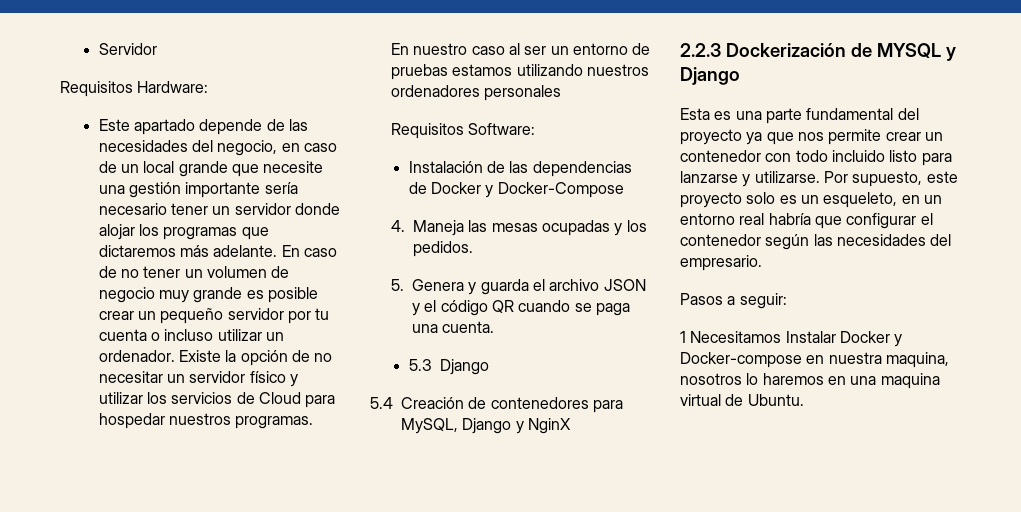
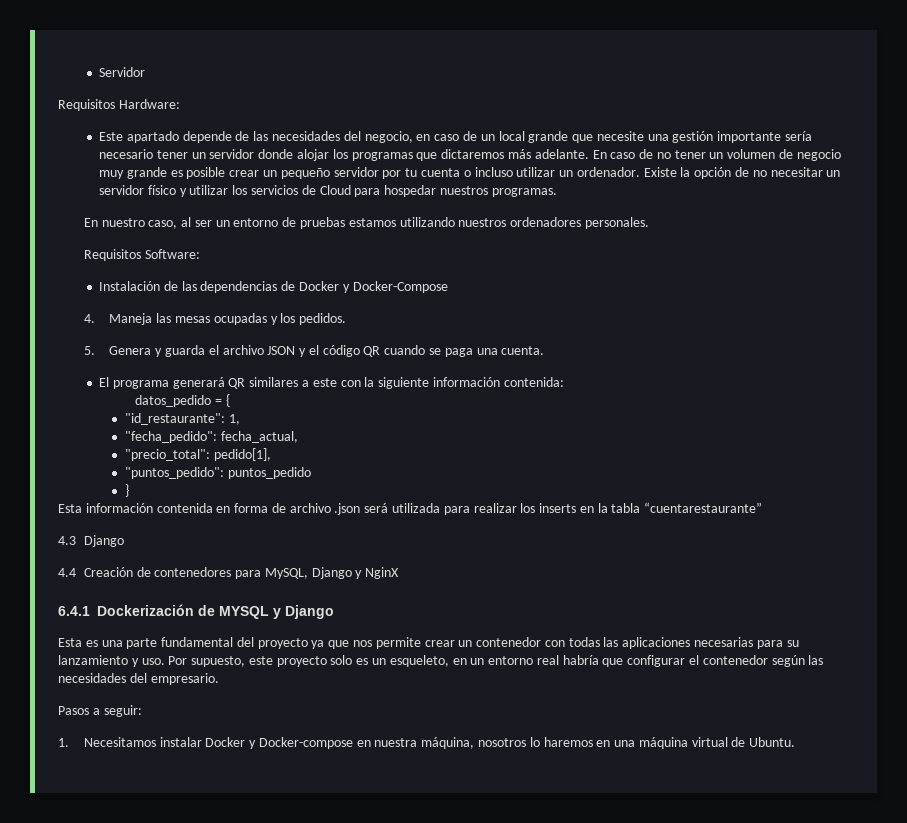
- En nuestro caso al ser un entorno de pruebas estamos utilizando nuestros ordenadores personales
+ En nuestro caso, al ser un entorno de pruebas estamos utilizando nuestros ordenadores personales.
- 5.3 Django
- 5.4 Creación de contenedores para MySQL, Django y NginX
+ El programa generará QR similares a este con la siguiente información contenida:
+ datos_pedido = {
+ "id_restaurante": 1,
+ "fecha_pedido": fecha_actual,
+ "precio_total": pedido[1],
+ "puntos_pedido": puntos_pedido
+ }
+ Esta información contenida en forma de archivo .json será utilizada para realizar los inserts en la tabla “cuentarestaurante”
+ 4.3 Django
+ 4.4 Creación de contenedores para MySQL, Django y NginX
- 2.2.3 Dockerización de MYSQL y Django
+ 6.4.1 Dockerización de MYSQL y Django
- Esta es una parte fundamental del proyecto ya que nos permite crear un contenedor con todo incluido listo para lanzarse y utilizarse.
+ Esta es una parte fundamental del proyecto ya que nos permite crear un contenedor con todas las aplicaciones necesarias para su lanzamiento y uso.
- 1 Necesitamos Instalar Docker y Docker-compose en nuestra maquina, nosotros lo haremos en una maquina virtual de Ubuntu.
+ 1. Necesitamos instalar Docker y Docker-compose en nuestra máquina, nosotros lo haremos en una máquina virtual de Ubuntu.

